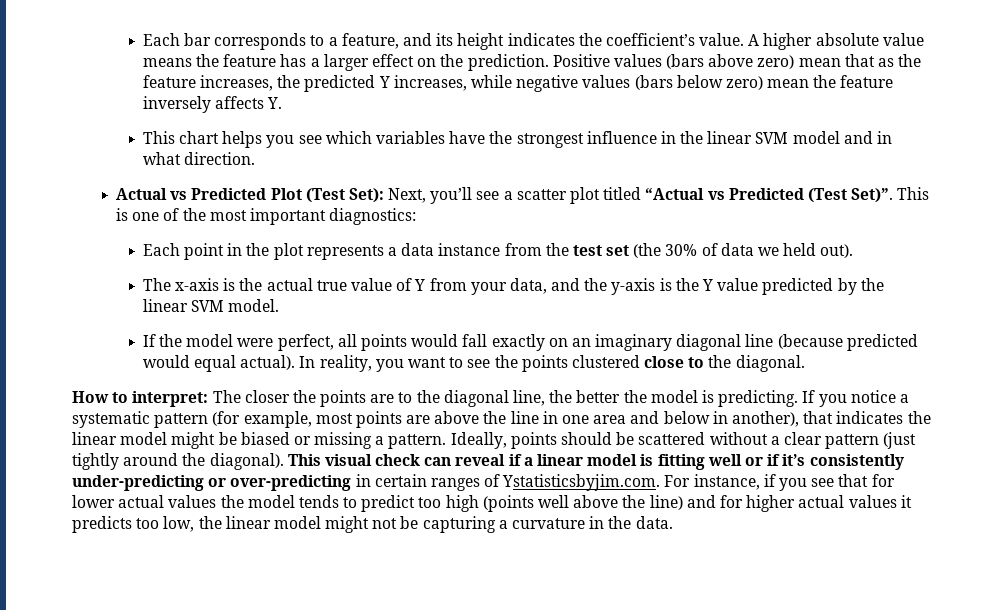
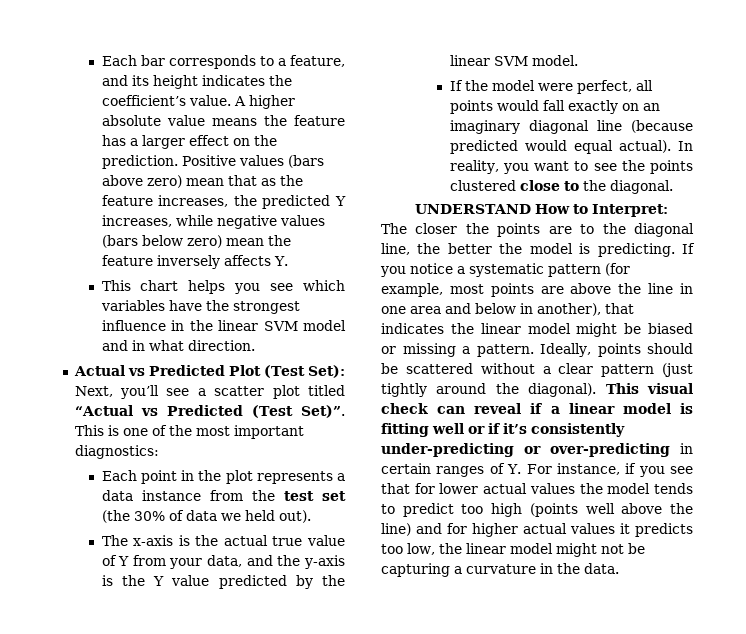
- How to interpret: The closer the points are to the diagonal line, the better the model is predicting.
+ UNDERSTAND How to Interpret: The closer the points are to the diagonal line, the better the model is predicting.
- This visual check can reveal if a linear model is fitting well or if it’s consistently under-predicting or over-predicting in certain ranges of Ystatisticsbyjim.com. For instance, if you see that for lower actual values the model tends to predict too high (points well above the line) and for higher actual values it predicts too low, the linear model might not be capturing a curvature in the data.
+ This visual check can reveal if a linear model is fitting well or if it’s consistently under-predicting or over-predicting in certain ranges of Y. For instance, if you see that for lower actual values the model tends to predict too high (points well above the line) and for higher actual values it predicts too low, the linear model might not be capturing a curvature in the data.

